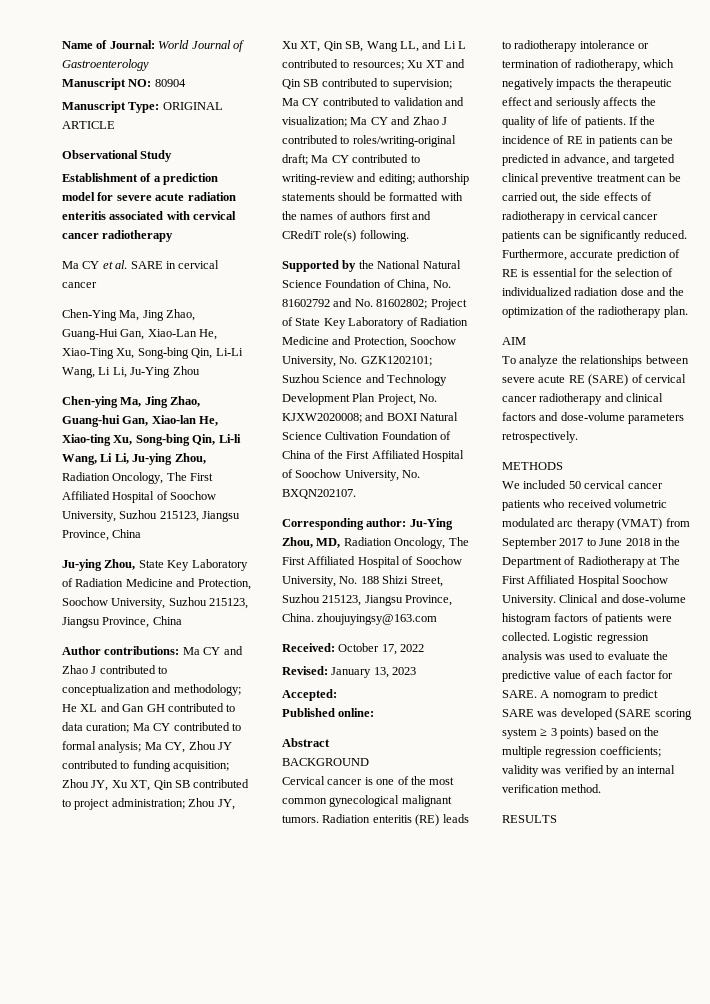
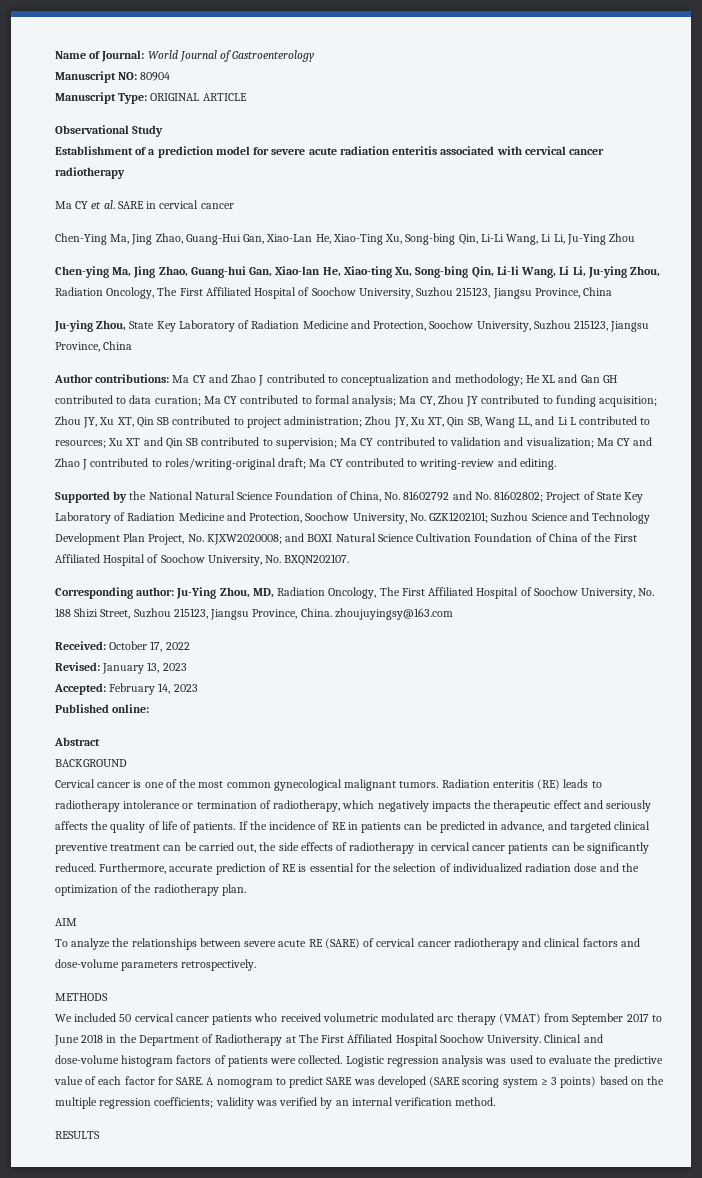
- Ma CY contributed to writing-review and editing; authorship statements should be formatted with the names of authors first and CRediT role(s) following.
+ Ma CY contributed to writing-review and editing.
- Accepted:
+ Accepted: February 14, 2023

